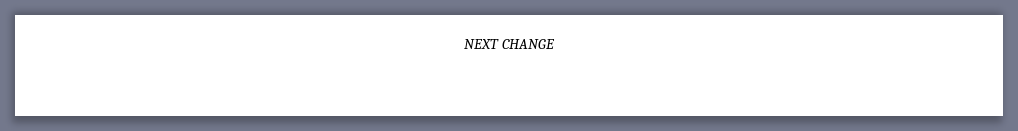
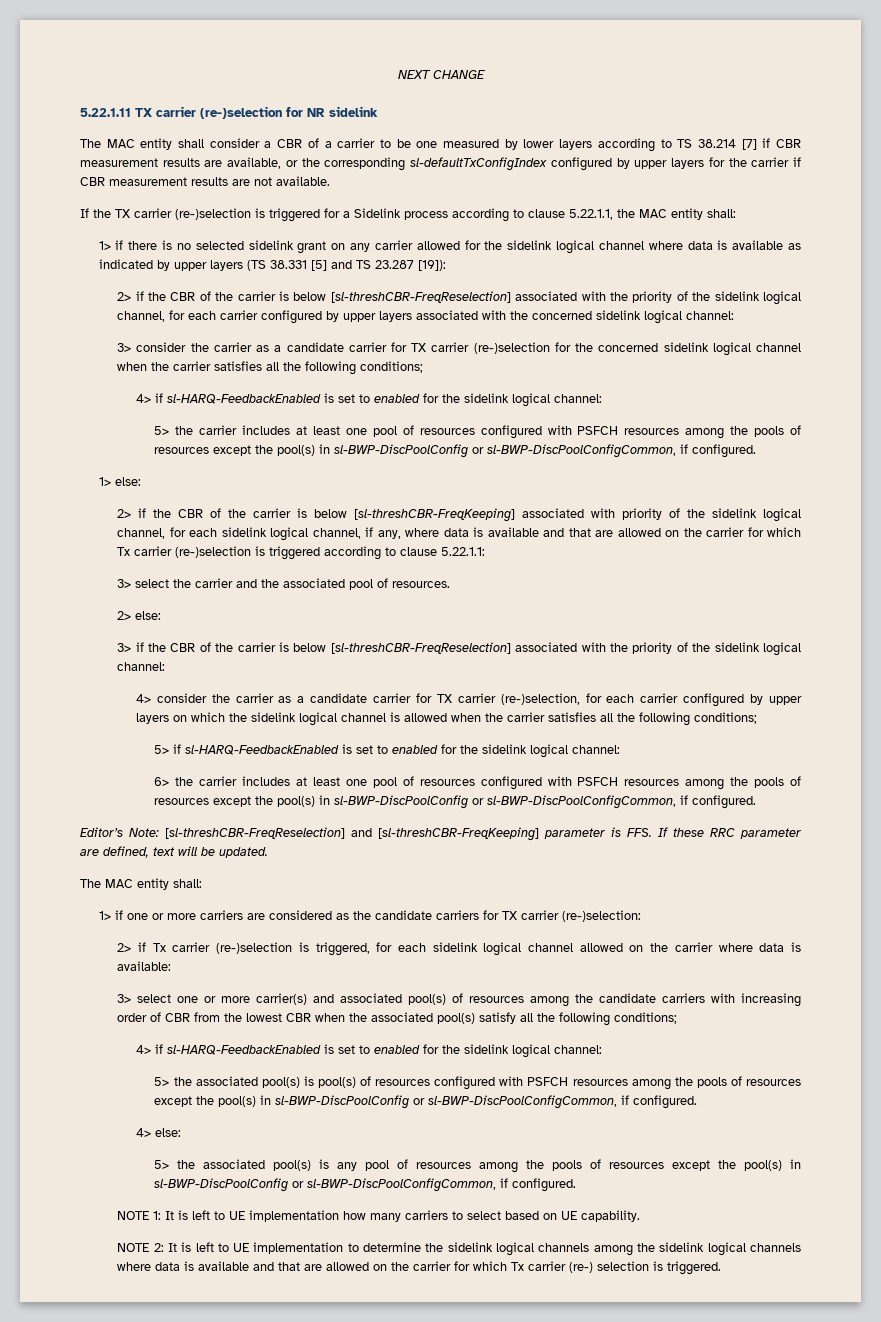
+ 5.22.1.11 TX carrier (re-)selection for NR sidelink
+ The MAC entity shall consider a CBR of a carrier to be one measured by lower layers according to TS 38.214 [7] if CBR measurement results are available, or the corresponding sl-defaultTxConfigIndex configured by upper layers for the carrier if CBR measurement results are not available.
+ If the TX carrier (re-)selection is triggered for a Sidelink process according to clause 5.22.1.1, the MAC entity shall:
+ 1> if there is no selected sidelink grant on any carrier allowed for the sidelink logical channel where data is available as indicated by upper layers (TS 38.331 [5] and TS 23.287 [19]):
+ 2> if the CBR of the carrier is below [sl-threshCBR-FreqReselection] associated with the priority of the sidelink logical channel, for each carrier configured by upper layers associated with the concerned sidelink logical channel:
+ 3> consider the carrier as a candidate carrier for TX carrier (re-)selection for the concerned sidelink logical channel when the carrier satisfies all the following conditions;
+ 4> if sl-HARQ-FeedbackEnabled is set to enabled for the sidelink logical channel:
+ 5> the carrier includes at least one pool of resources configured with PSFCH resources among the pools of resources except the pool(s) in sl-BWP-DiscPoolConfig or sl-BWP-DiscPoolConfigCommon, if configured.
+ 1> else:
+ 2> if the CBR of the carrier is below [sl-threshCBR-FreqKeeping] associated with priority of the sidelink logical channel, for each sidelink logical channel, if any, where data is available and that are allowed on the carrier for which Tx carrier (re-)selection is triggered according to clause 5.22.1.1:
+ 3> select the carrier and the associated pool of resources.
+ 2> else:
+ 3> if the CBR of the carrier is below [sl-threshCBR-FreqReselection] associated with the priority of the sidelink logical channel:
+ 4> consider the carrier as a candidate carrier for TX carrier (re-)selection, for each carrier configured by upper layers on which the sidelink logical channel is allowed when the carrier satisfies all the following conditions;
+ 5> if sl-HARQ-FeedbackEnabled is set to enabled for the sidelink logical channel:
+ 6> the carrier includes at least one pool of resources configured with PSFCH resources among the pools of resources except the pool(s) in sl-BWP-DiscPoolConfig or sl-BWP-DiscPoolConfigCommon, if configured.
+ Editor’s Note: [sl-threshCBR-FreqReselection] and [sl-threshCBR-FreqKeeping] parameter is FFS. If these RRC parameter are defined, text will be updated.
+ The MAC entity shall:
+ 1> if one or more carriers are considered as the candidate carriers for TX carrier (re-)selection:
+ 2> if Tx carrier (re-)selection is triggered, for each sidelink logical channel allowed on the carrier where data is available:
+ 3> select one or more carrier(s) and associated pool(s) of resources among the candidate carriers with increasing order of CBR from the lowest CBR when the associated pool(s) satisfy all the following conditions;
+ 4> if sl-HARQ-FeedbackEnabled is set to enabled for the sidelink logical channel:
+ 5> the associated pool(s) is pool(s) of resources configured with PSFCH resources among the pools of resources except the pool(s) in sl-BWP-DiscPoolConfig or sl-BWP-DiscPoolConfigCommon, if configured.
+ 4> else:
+ 5> the associated pool(s) is any pool of resources among the pools of resources except the pool(s) in sl-BWP-DiscPoolConfig or sl-BWP-DiscPoolConfigCommon, if configured.
+ NOTE 1: It is left to UE implementation how many carriers to select based on UE capability.
+ NOTE 2: It is left to UE implementation to determine the sidelink logical channels among the sidelink logical channels where data is available and that are allowed on the carrier for which Tx carrier (re-) selection is triggered.

